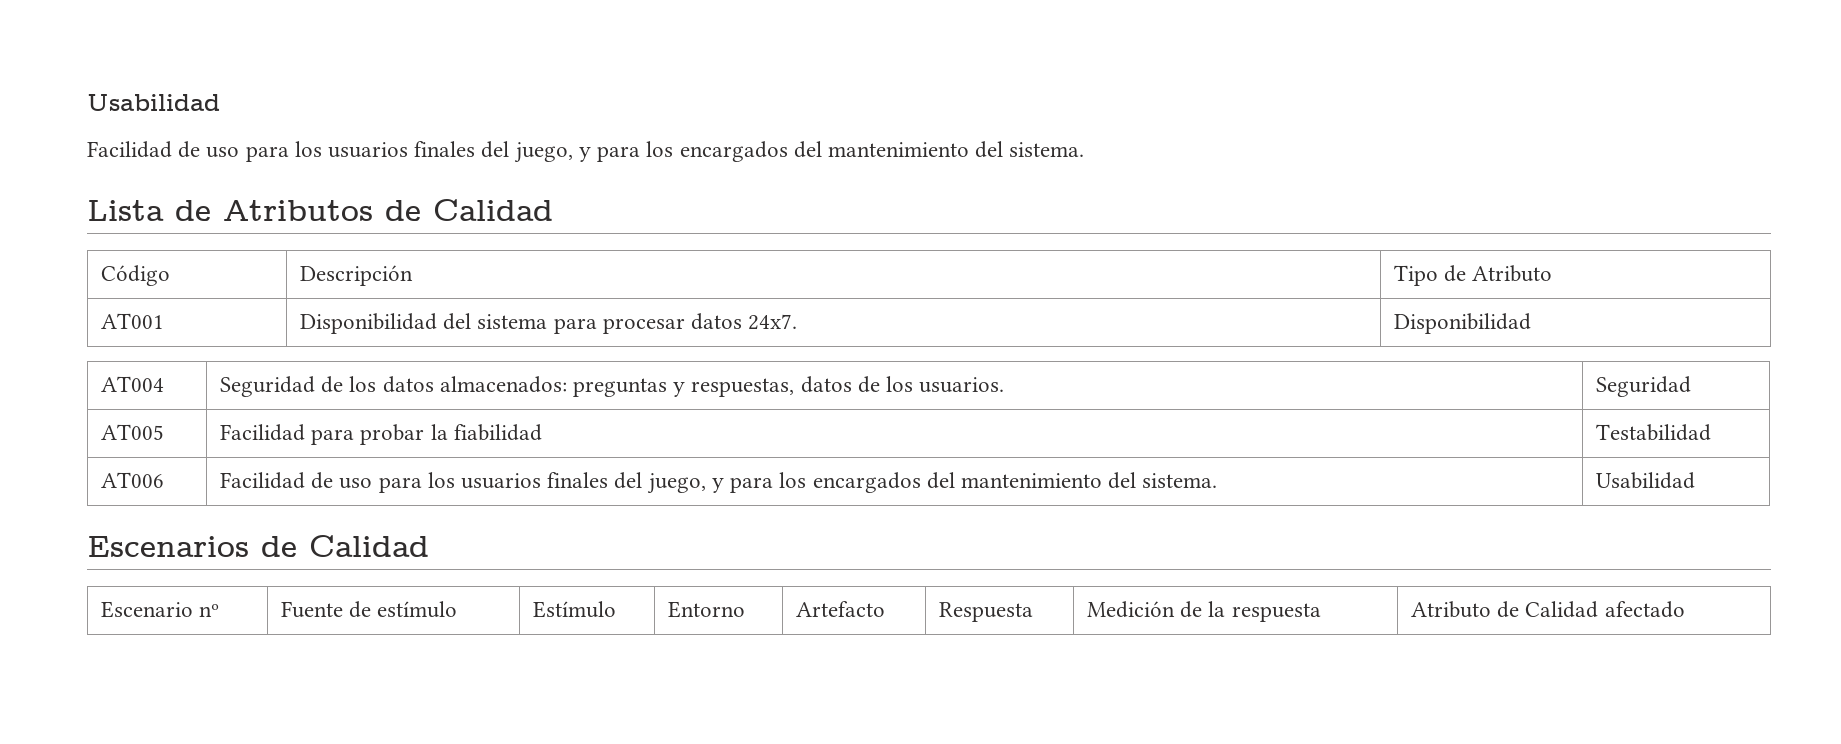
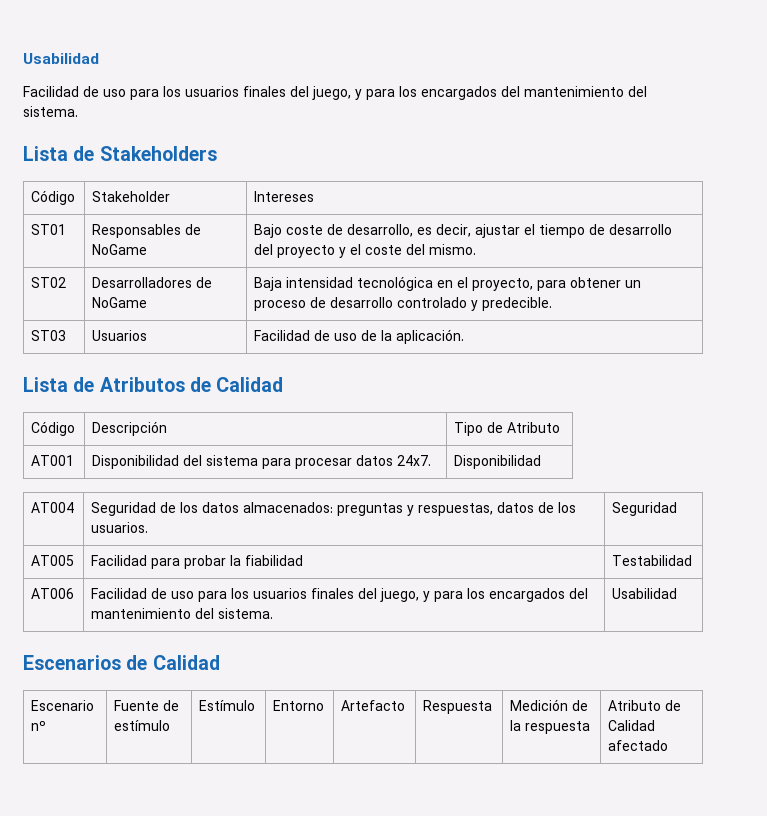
+ Lista de Stakeholders
+ Código | Stakeholder | Intereses
+ ST01 | Responsables de NoGame | Bajo coste de desarrollo, es decir, ajustar el tiempo de desarrollo del proyecto y el coste del mismo.
+ ST02 | Desarrolladores de NoGame | Baja intensidad tecnológica en el proyecto, para obtener un proceso de desarrollo controlado y predecible.
+ ST03 | Usuarios | Facilidad de uso de la aplicación.

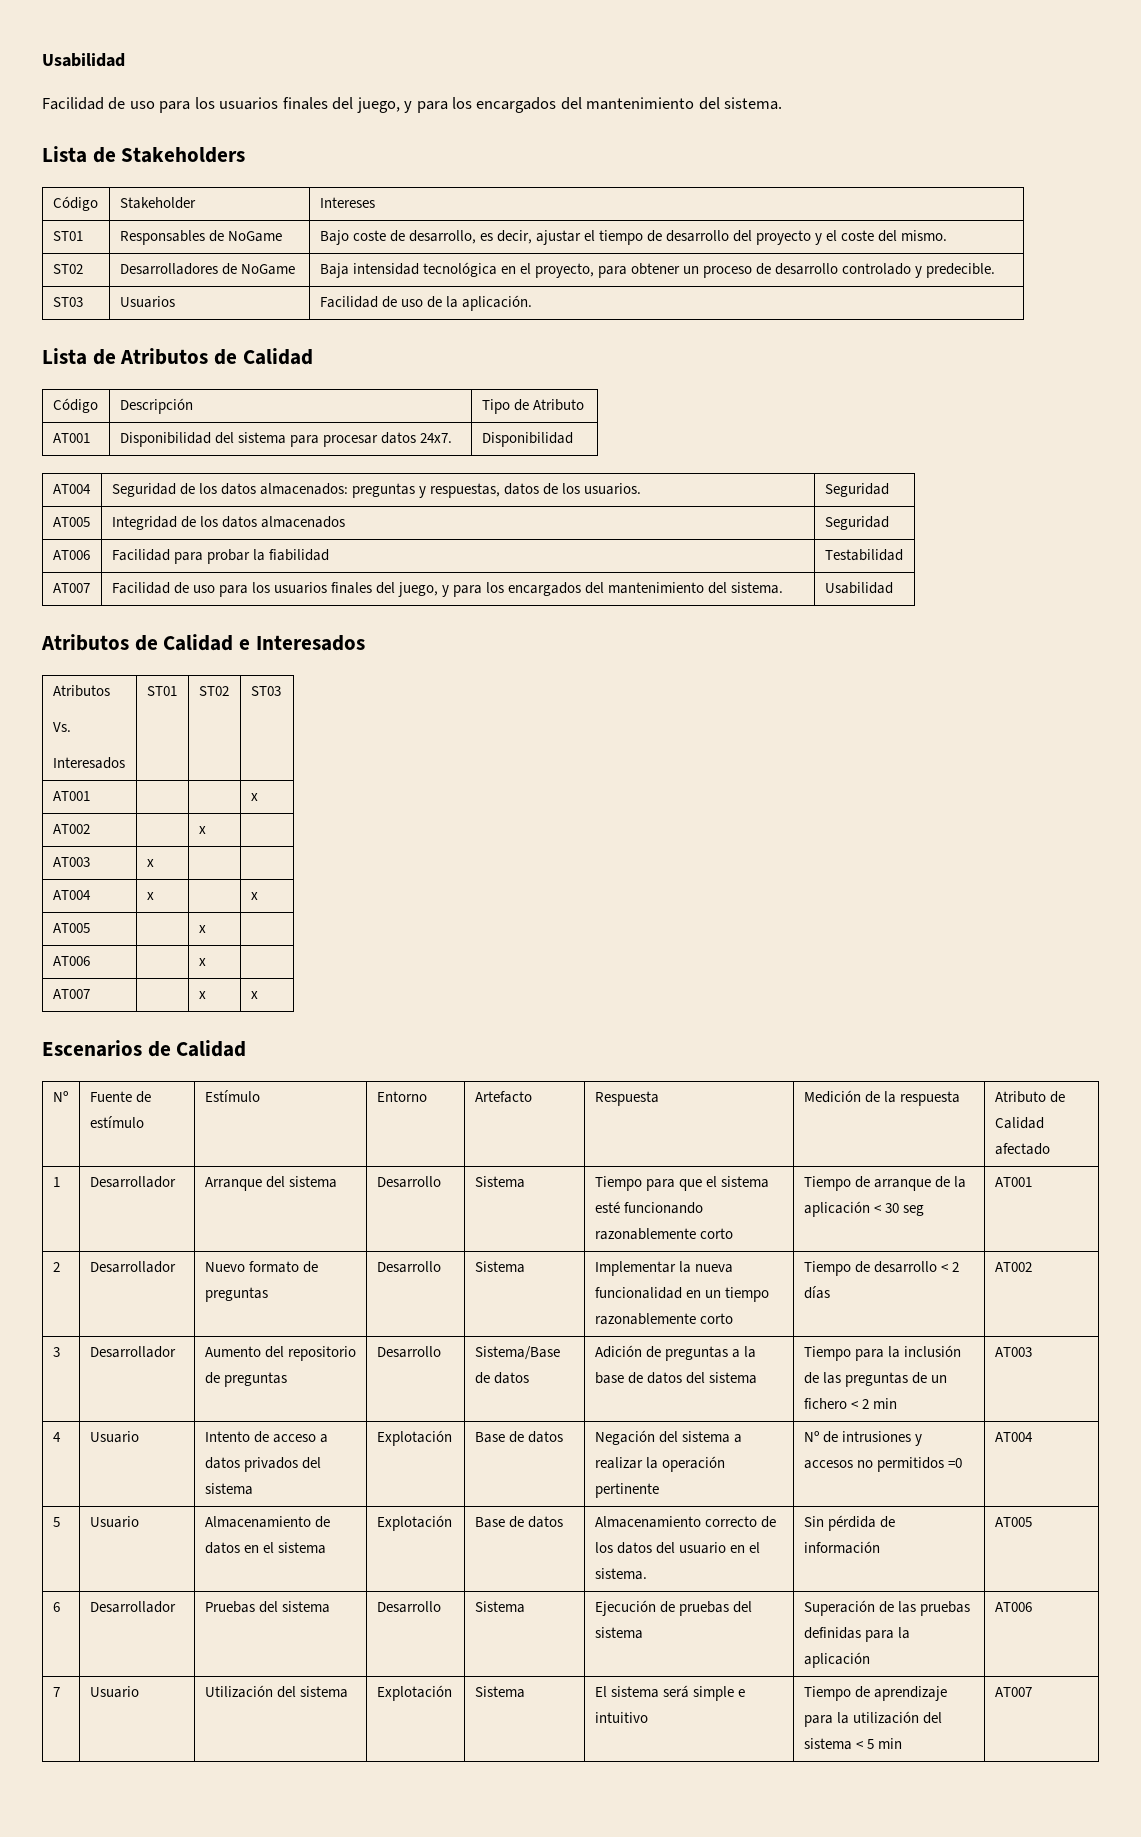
- AT005 | Facilidad para probar la fiabilidad | Testabilidad
+ AT005 | Integridad de los datos almacenados | Seguridad
+ AT006 | Facilidad para probar la fiabilidad | Testabilidad
- AT006 | Facilidad de uso para los usuarios finales del juego, y para los encargados del mantenimiento del sistema. | Usabilidad
+ AT007 | Facilidad de uso para los usuarios finales del juego, y para los encargados del mantenimiento del sistema. | Usabilidad
+ Atributos de Calidad e Interesados
+ Atributos
+ Vs.
+ Interesados | ST01 | ST02 | ST03
+ AT001 | | | x
+ AT002 | | x |
+ AT003 | x | |
+ AT004 | x | | x
+ AT005 | | x |
+ AT006 | | x |
+ AT007 | | x | x
- Escenario nº | Fuente de estímulo | Estímulo | Entorno | Artefacto | Respuesta | Medición de la respuesta | Atributo de Calidad afectado
+ Nº | Fuente de estímulo | Estímulo | Entorno | Artefacto | Respuesta | Medición de la respuesta | Atributo de Calidad afectado
+ 1 | Desarrollador | Arranque del sistema | Desarrollo | Sistema | Tiempo para que el sistema esté funcionando razonablemente corto | Tiempo de arranque de la aplicación < 30 seg | AT001
+ 2 | Desarrollador | Nuevo formato de preguntas | Desarrollo | Sistema | Implementar la nueva funcionalidad en un tiempo razonablemente corto | Tiempo de desarrollo < 2 días | AT002
+ 3 | Desarrollador | Aumento del repositorio de preguntas | Desarrollo | Sistema/Base de datos | Adición de preguntas a la base de datos del sistema | Tiempo para la inclusión de las preguntas de un fichero < 2 min | AT003
+ 4 | Usuario | Intento de acceso a datos privados del sistema | Explotación | Base de datos | Negación del sistema a realizar la operación pertinente | Nº de intrusiones y accesos no permitidos =0 | AT004
+ 5 | Usuario | Almacenamiento de datos en el sistema | Explotación | Base de datos | Almacenamiento correcto de los datos del usuario en el sistema. | Sin pérdida de información | AT005
+ 6 | Desarrollador | Pruebas del sistema | Desarrollo | Sistema | Ejecución de pruebas del sistema | Superación de las pruebas definidas para la aplicación | AT006
+ 7 | Usuario | Utilización del sistema | Explotación | Sistema | El sistema será simple e intuitivo | Tiempo de aprendizaje para la utilización del sistema < 5 min | AT007

